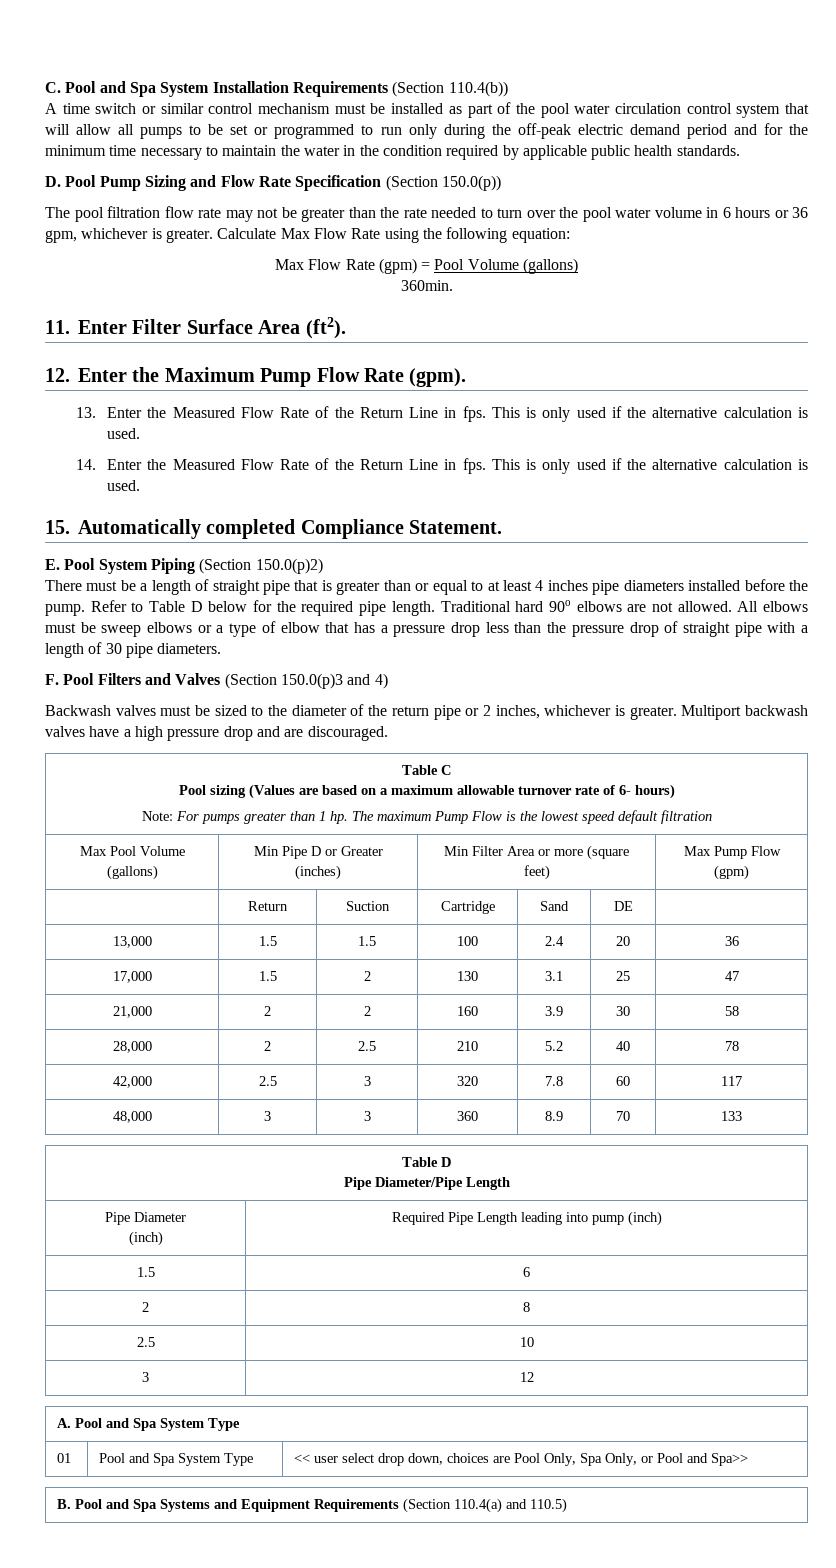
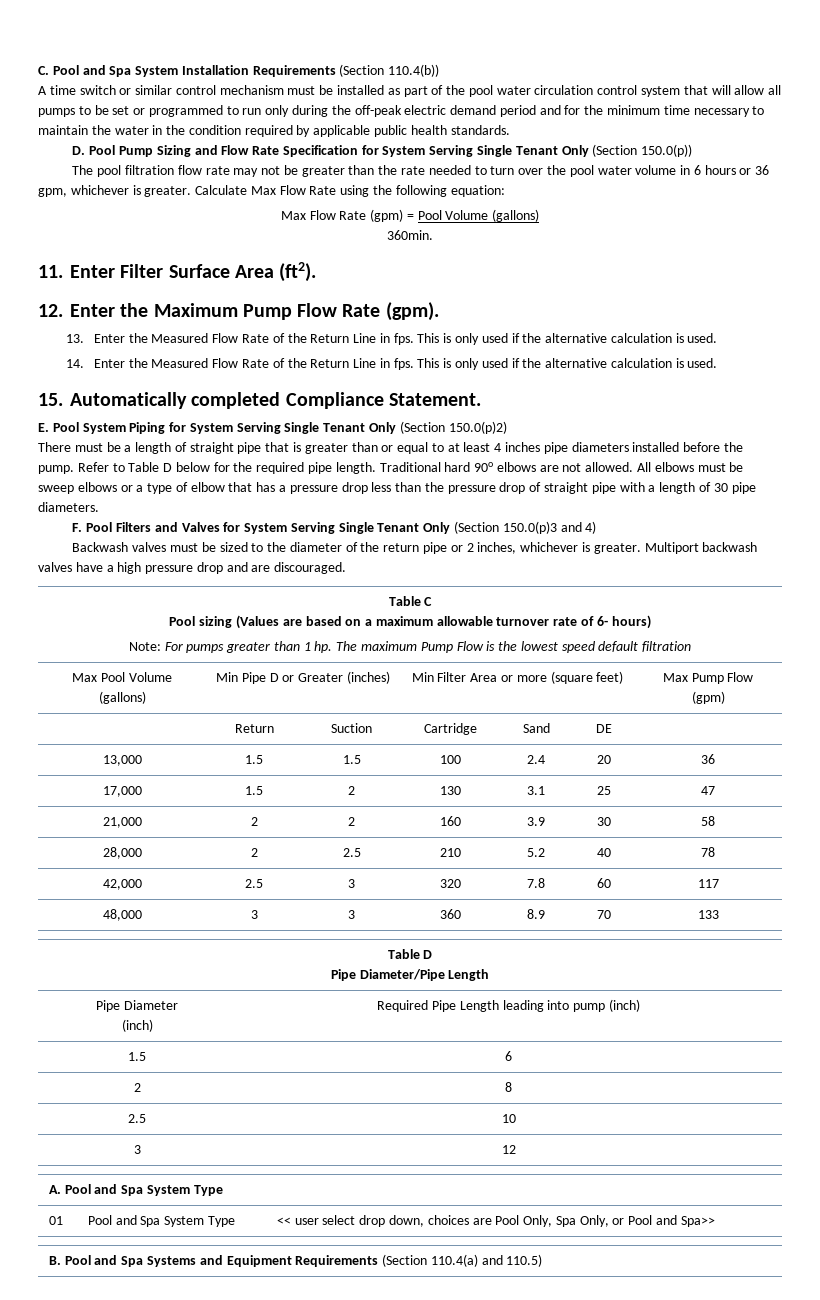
- D. Pool Pump Sizing and Flow Rate Specification (Section 150.0(p))
+ D. Pool Pump Sizing and Flow Rate Specification for System Serving Single Tenant Only (Section 150.0(p))
- E. Pool System Piping (Section 150.0(p)2)
+ E. Pool System Piping for System Serving Single Tenant Only (Section 150.0(p)2)
- F. Pool Filters and Valves (Section 150.0(p)3 and 4)
+ F. Pool Filters and Valves for System Serving Single Tenant Only (Section 150.0(p)3 and 4)

